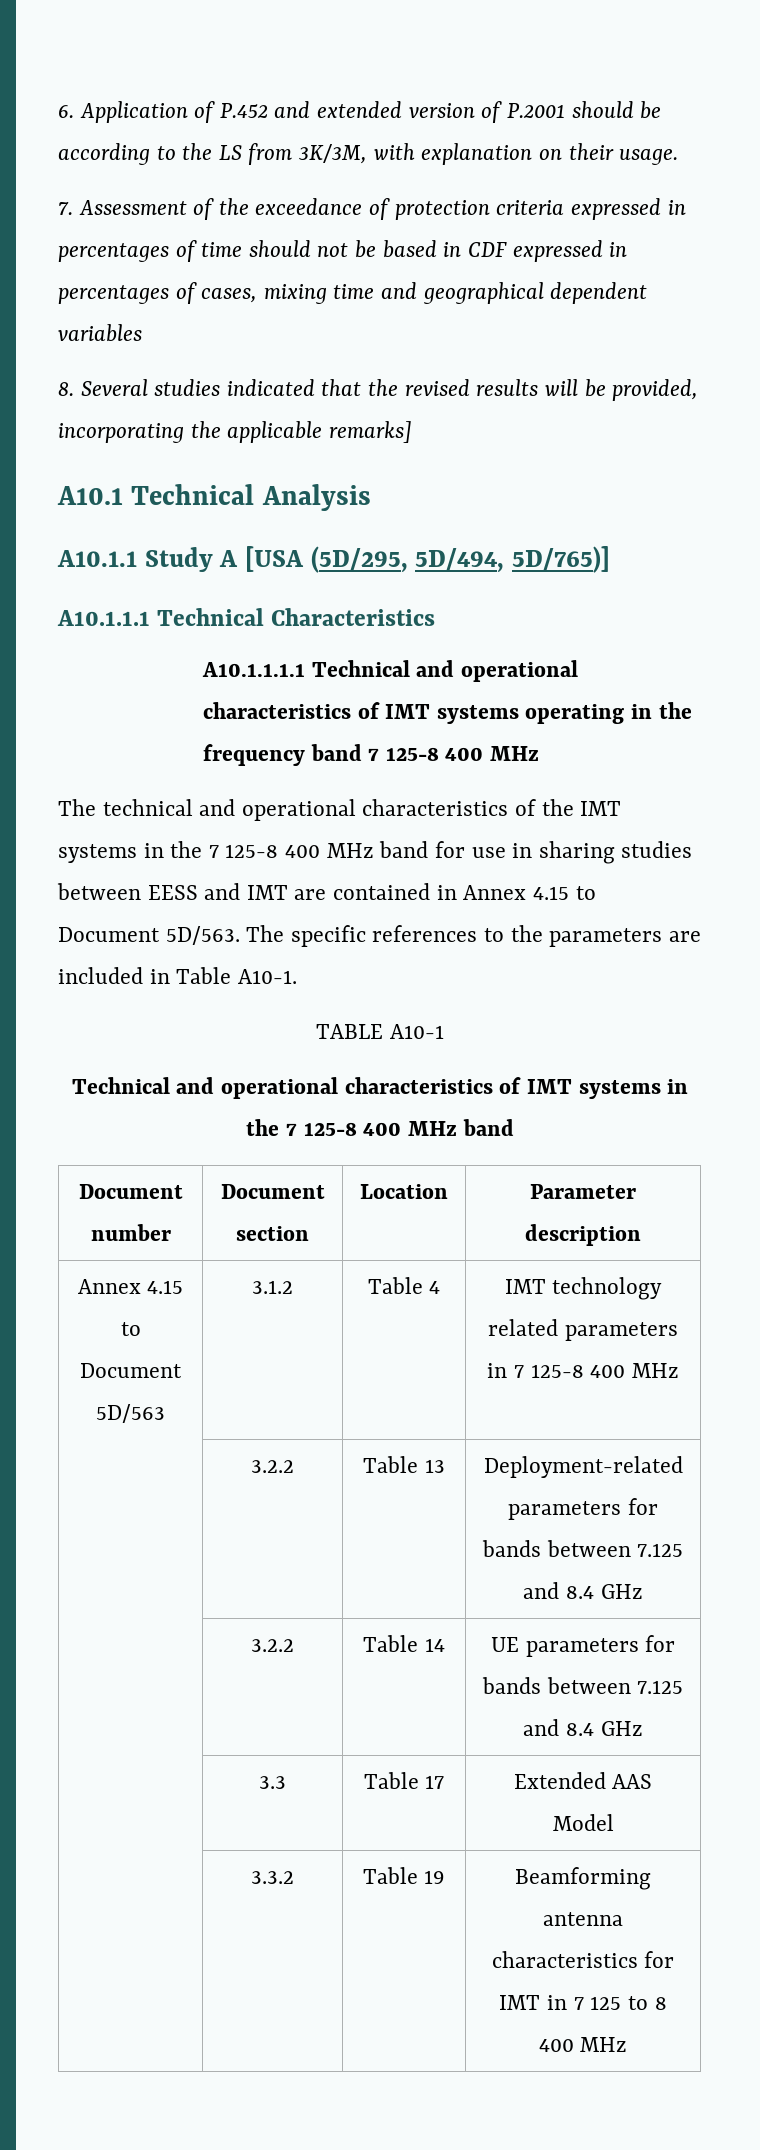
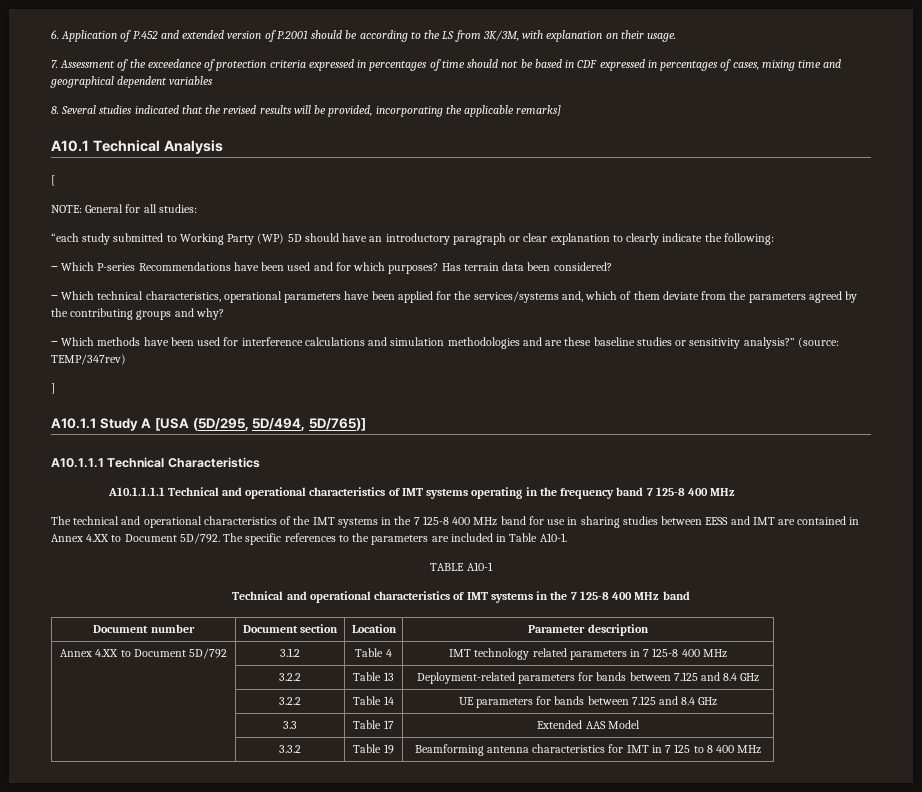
+ [
+ NOTE: General for all studies:
+ “each study submitted to Working Party (WP) 5D should have an introductory paragraph or clear explanation to clearly indicate the following:
+ ‒ Which P-series Recommendations have been used and for which purposes? Has terrain data been considered?
+ ‒ Which technical characteristics, operational parameters have been applied for the services/systems and, which of them deviate from the parameters agreed by the contributing groups and why?
+ ‒ Which methods have been used for interference calculations and simulation methodologies and are these baseline studies or sensitivity analysis?” (source: TEMP/347rev)
+ ]
- The technical and operational characteristics of the IMT systems in the 7 125-8 400 MHz band for use in sharing studies between EESS and IMT are contained in Annex 4.15 to Document 5D/563.
+ The technical and operational characteristics of the IMT systems in the 7 125-8 400 MHz band for use in sharing studies between EESS and IMT are contained in Annex 4.XX to Document 5D/792.
- Annex 4.15 to Document 5D/563 | 3.1.2 | Table 4 | IMT technology related parameters in 7 125-8 400 MHz
+ Annex 4.XX to Document 5D/792 | 3.1.2 | Table 4 | IMT technology related parameters in 7 125-8 400 MHz

